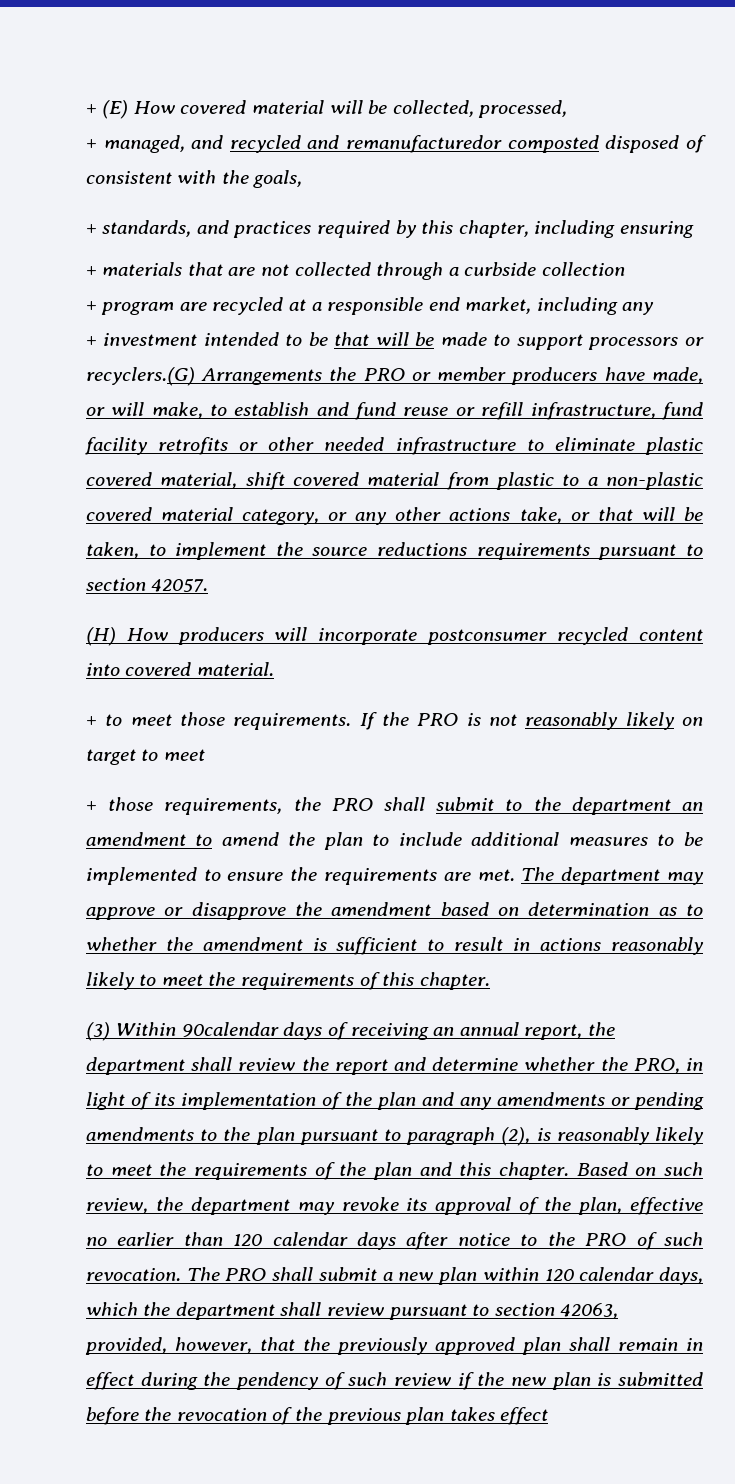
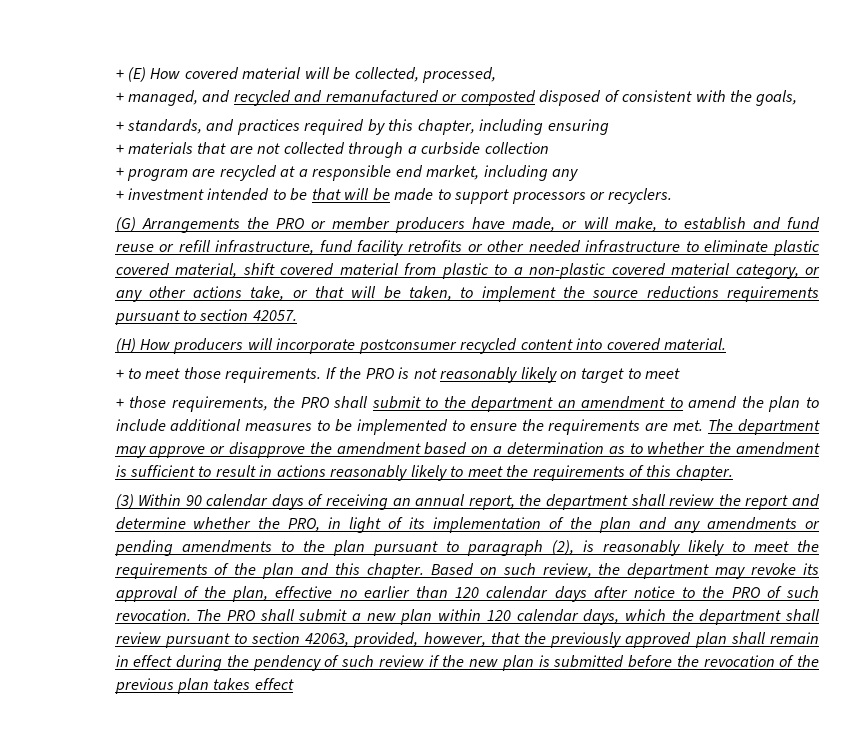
- + managed, and recycled and remanufacturedor composted disposed of consistent with the goals,
+ + managed, and recycled and remanufactured or composted disposed of consistent with the goals,
- + investment intended to be that will be made to support processors or recyclers.(G) Arrangements the PRO or member producers have made, or will make, to establish and fund reuse or refill infrastructure, fund facility retrofits or other needed infrastructure to eliminate plastic covered material, shift covered material from plastic to a non-plastic covered material category, or any other actions take, or that will be taken, to implement the source reductions requirements pursuant to section 42057.
+ + investment intended to be that will be made to support processors or recyclers.
+ (G) Arrangements the PRO or member producers have made, or will make, to establish and fund reuse or refill infrastructure, fund facility retrofits or other needed infrastructure to eliminate plastic covered material, shift covered material from plastic to a non-plastic covered material category, or any other actions take, or that will be taken, to implement the source reductions requirements pursuant to section 42057.
- The department may approve or disapprove the amendment based on determination as to whether the amendment is sufficient to result in actions reasonably likely to meet the requirements of this chapter.
+ The department may approve or disapprove the amendment based on a determination as to whether the amendment is sufficient to result in actions reasonably likely to meet the requirements of this chapter.
- (3) Within 90calendar days of receiving an annual report, the department shall review the report and determine whether the PRO, in light of its implementation of the plan and any amendments or pending amendments to the plan pursuant to paragraph (2), is reasonably likely to meet the requirements of the plan and this chapter.
+ (3) Within 90 calendar days of receiving an annual report, the department shall review the report and determine whether the PRO, in light of its implementation of the plan and any amendments or pending amendments to the plan pursuant to paragraph (2), is reasonably likely to meet the requirements of the plan and this chapter.

